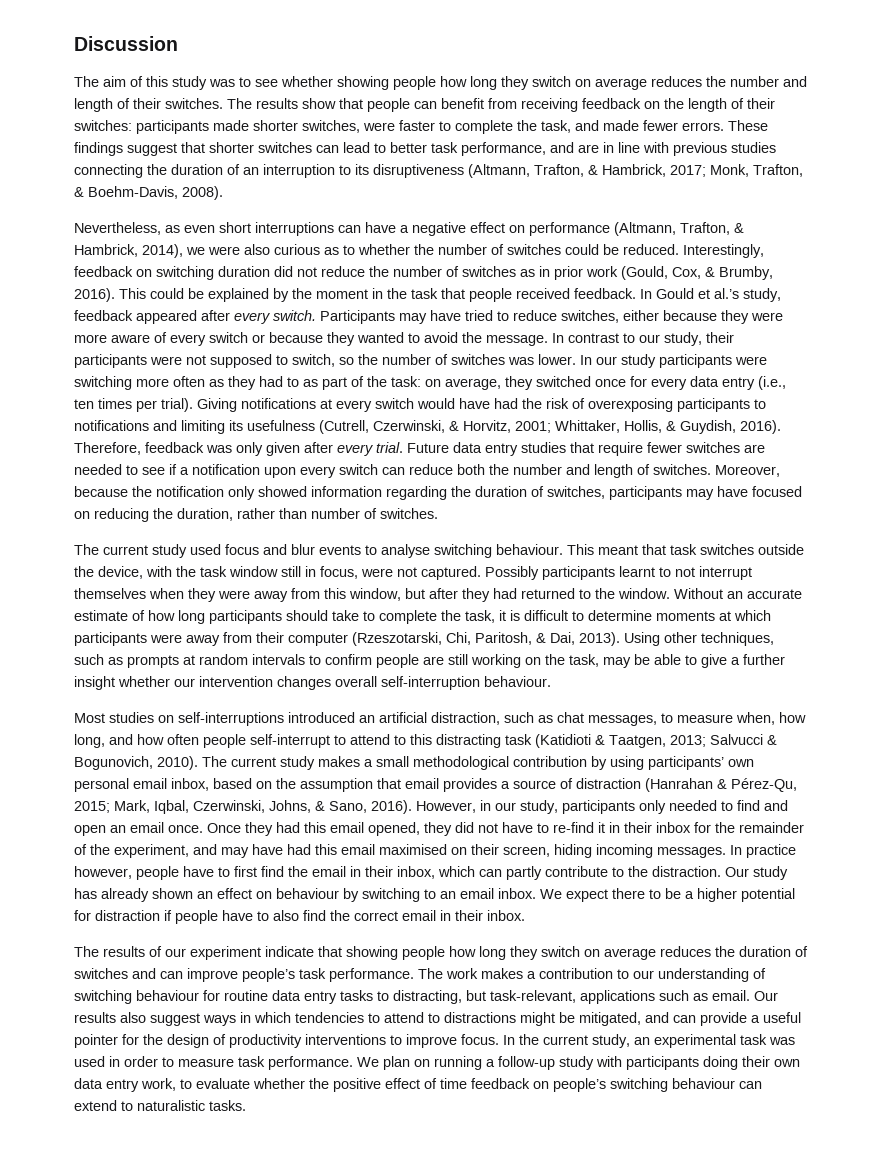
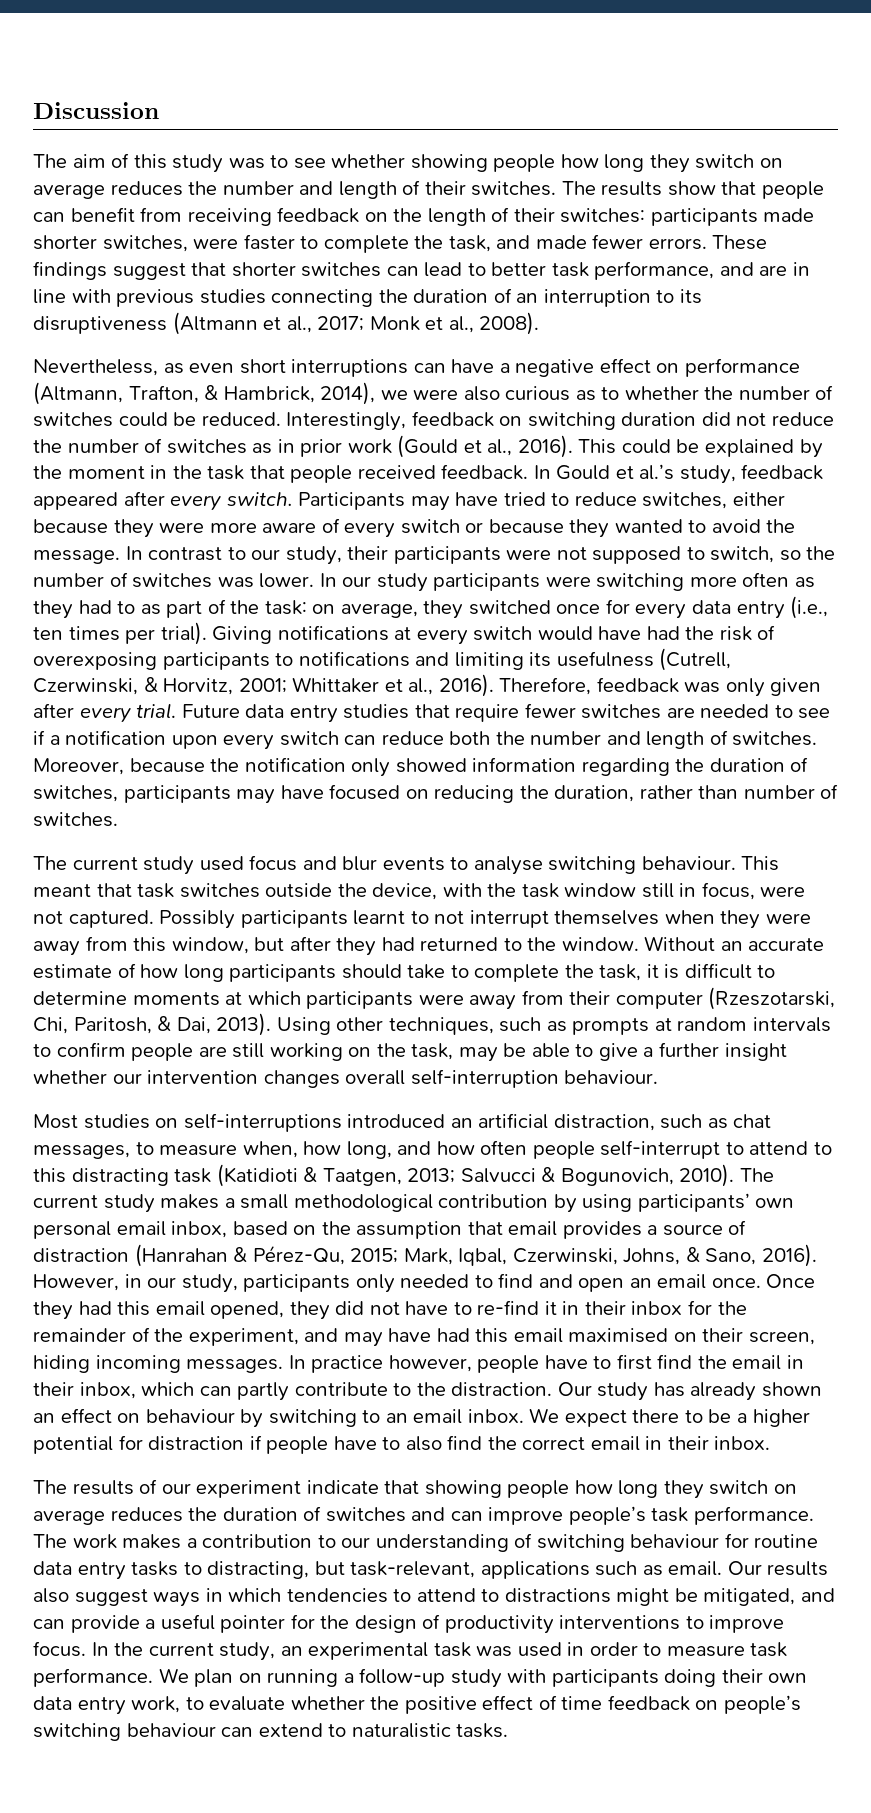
- These findings suggest that shorter switches can lead to better task performance, and are in line with previous studies connecting the duration of an interruption to its disruptiveness (Altmann, Trafton, & Hambrick, 2017; Monk, Trafton, & Boehm-Davis, 2008).
+ These findings suggest that shorter switches can lead to better task performance, and are in line with previous studies connecting the duration of an interruption to its disruptiveness (Altmann et al., 2017; Monk et al., 2008).
- Interestingly, feedback on switching duration did not reduce the number of switches as in prior work (Gould, Cox, & Brumby, 2016).
+ Interestingly, feedback on switching duration did not reduce the number of switches as in prior work (Gould et al., 2016).
- Giving notifications at every switch would have had the risk of overexposing participants to notifications and limiting its usefulness (Cutrell, Czerwinski, & Horvitz, 2001; Whittaker, Hollis, & Guydish, 2016).
+ Giving notifications at every switch would have had the risk of overexposing participants to notifications and limiting its usefulness (Cutrell, Czerwinski, & Horvitz, 2001; Whittaker et al., 2016).

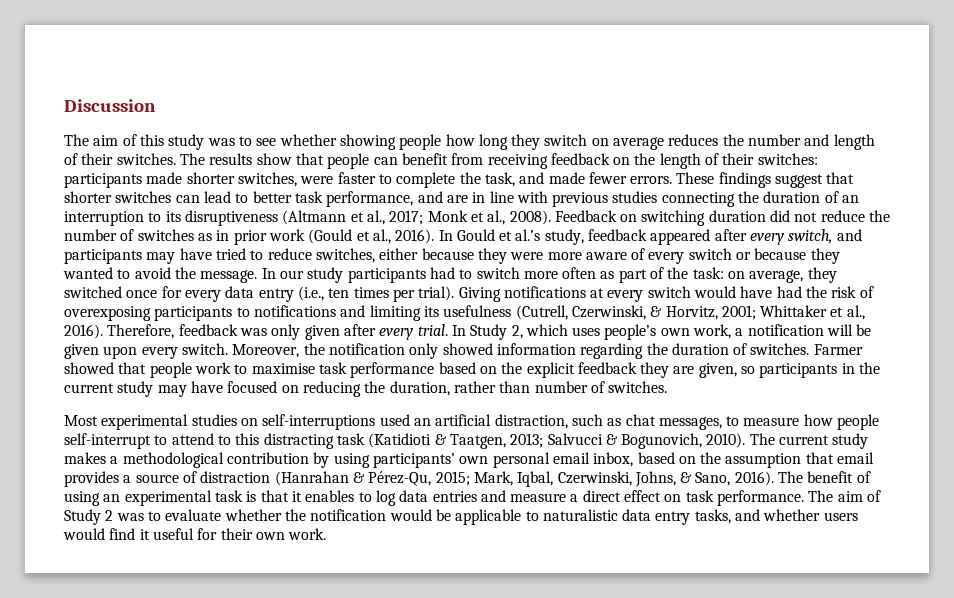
- These findings suggest that shorter switches can lead to better task performance, and are in line with previous studies connecting the duration of an interruption to its disruptiveness (Altmann et al., 2017; Monk et al., 2008).
- Nevertheless, as even short interruptions can have a negative effect on performance (Altmann, Trafton, & Hambrick, 2014), we were also curious as to whether the number of switches could be reduced. Interestingly, feedback on switching duration did not reduce the number of switches as in prior work (Gould et al., 2016).
+ These findings suggest that shorter switches can lead to better task performance, and are in line with previous studies connecting the duration of an interruption to its disruptiveness (Altmann et al., 2017; Monk et al., 2008). Feedback on switching duration did not reduce the number of switches as in prior work (Gould et al., 2016).
- This could be explained by the moment in the task that people received feedback.
- In Gould et al.’s study, feedback appeared after every switch. Participants may have tried to reduce switches, either because they were more aware of every switch or because they wanted to avoid the message.
+ In Gould et al.’s study, feedback appeared after every switch, and participants may have tried to reduce switches, either because they were more aware of every switch or because they wanted to avoid the message.
- In contrast to our study, their participants were not supposed to switch, so the number of switches was lower. In our study participants were switching more often as they had to as part of the task: on average, they switched once for every data entry (i.e., ten times per trial).
+ In our study participants had to switch more often as part of the task: on average, they switched once for every data entry (i.e., ten times per trial).
- Future data entry studies that require fewer switches are needed to see if a notification upon every switch can reduce both the number and length of switches. Moreover, because the notification only showed information regarding the duration of switches, participants may have focused on reducing the duration, rather than number of switches.
+ In Study 2, which uses people’s own work, a notification will be given upon every switch. Moreover, the notification only showed information regarding the duration of switches. Farmer showed that people work to maximise task performance based on the explicit feedback they are given, so participants in the current study may have focused on reducing the duration, rather than number of switches.
- The current study used focus and blur events to analyse switching behaviour. This meant that task switches outside the device, with the task window still in focus, were not captured. Possibly participants learnt to not interrupt themselves when they were away from this window, but after they had returned to the window. Without an accurate estimate of how long participants should take to complete the task, it is difficult to determine moments at which participants were away from their computer (Rzeszotarski, Chi, Paritosh, & Dai, 2013). Using other techniques, such as prompts at random intervals to confirm people are still working on the task, may be able to give a further insight whether our intervention changes overall self-interruption behaviour.
- Most studies on self-interruptions introduced an artificial distraction, such as chat messages, to measure when, how long, and how often people self-interrupt to attend to this distracting task (Katidioti & Taatgen, 2013; Salvucci & Bogunovich, 2010).
+ Most experimental studies on self-interruptions used an artificial distraction, such as chat messages, to measure how people self-interrupt to attend to this distracting task (Katidioti & Taatgen, 2013; Salvucci & Bogunovich, 2010).
- The current study makes a small methodological contribution by using participants’ own personal email inbox, based on the assumption that email provides a source of distraction (Hanrahan & Pérez-Qu, 2015; Mark, Iqbal, Czerwinski, Johns, & Sano, 2016).
+ The current study makes a methodological contribution by using participants’ own personal email inbox, based on the assumption that email provides a source of distraction (Hanrahan & Pérez-Qu, 2015; Mark, Iqbal, Czerwinski, Johns, & Sano, 2016).
- However, in our study, participants only needed to find and open an email once. Once they had this email opened, they did not have to re-find it in their inbox for the remainder of the experiment, and may have had this email maximised on their screen, hiding incoming messages. In practice however, people have to first find the email in their inbox, which can partly contribute to the distraction. Our study has already shown an effect on behaviour by switching to an email inbox. We expect there to be a higher potential for distraction if people have to also find the correct email in their inbox.
- The results of our experiment indicate that showing people how long they switch on average reduces the duration of switches and can improve people’s task performance. The work makes a contribution to our understanding of switching behaviour for routine data entry tasks to distracting, but task-relevant, applications such as email. Our results also suggest ways in which tendencies to attend to distractions might be mitigated, and can provide a useful pointer for the design of productivity interventions to improve focus. In the current study, an experimental task was used in order to measure task performance. We plan on running a follow-up study with participants doing their own data entry work, to evaluate whether the positive effect of time feedback on people’s switching behaviour can extend to naturalistic tasks.
+ The benefit of using an experimental task is that it enables to log data entries and measure a direct effect on task performance. The aim of Study 2 was to evaluate whether the notification would be applicable to naturalistic data entry tasks, and whether users would find it useful for their own work.

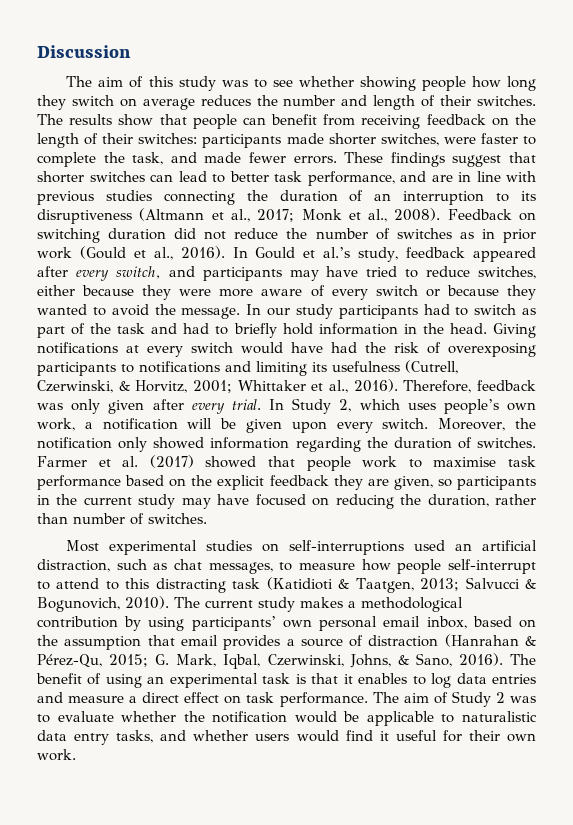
- In our study participants had to switch more often as part of the task: on average, they switched once for every data entry (i.e., ten times per trial).
+ In our study participants had to switch as part of the task and had to briefly hold information in the head.
- Farmer showed that people work to maximise task performance based on the explicit feedback they are given, so participants in the current study may have focused on reducing the duration, rather than number of switches.
+ Farmer et al. (2017) showed that people work to maximise task performance based on the explicit feedback they are given, so participants in the current study may have focused on reducing the duration, rather than number of switches.
- The current study makes a methodological contribution by using participants’ own personal email inbox, based on the assumption that email provides a source of distraction (Hanrahan & Pérez-Qu, 2015; Mark, Iqbal, Czerwinski, Johns, & Sano, 2016).
+ The current study makes a methodological contribution by using participants’ own personal email inbox, based on the assumption that email provides a source of distraction (Hanrahan & Pérez-Qu, 2015; G. Mark, Iqbal, Czerwinski, Johns, & Sano, 2016).

